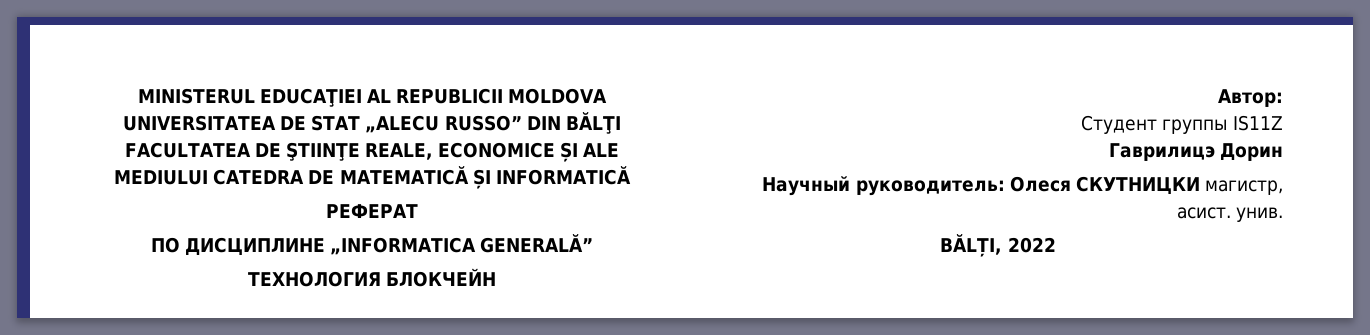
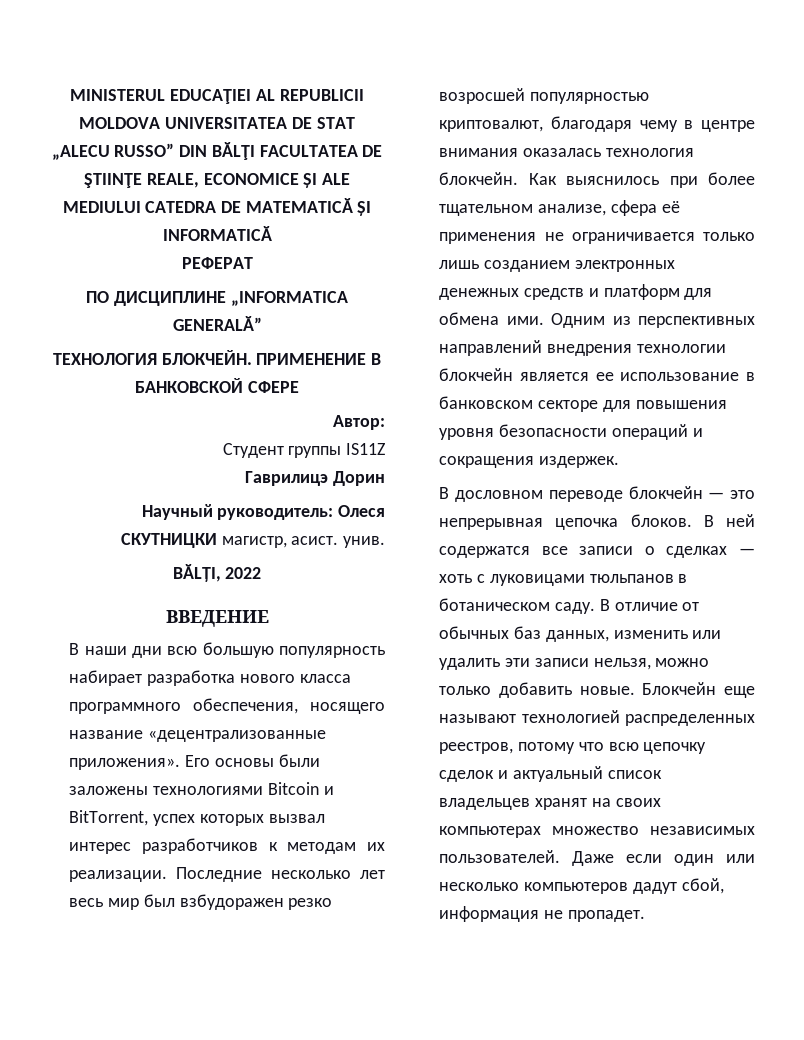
- ТЕХНОЛОГИЯ БЛОКЧЕЙН
+ ТЕХНОЛОГИЯ БЛОКЧЕЙН. ПРИМЕНЕНИЕ В БАНКОВСКОЙ СФЕРЕ
+ ВВЕДЕНИЕ
+ В наши дни всю большую популярность набирает разработка нового класса программного обеспечения, носящего название «децентрализованные приложения». Его основы были заложены технологиями Bitcoin и BitTorrent, успех которых вызвал интерес разработчиков к методам их реализации. Последние несколько лет весь мир был взбудоражен резко возросшей популярностью криптовалют, благодаря чему в центре внимания оказалась технология блокчейн. Как выяснилось при более тщательном анализе, сфера её применения не ограничивается только лишь созданием электронных денежных средств и платформ для обмена ими. Одним из перспективных направлений внедрения технологии блокчейн является ее использование в банковском секторе для повышения уровня безопасности операций и сокращения издержек.
+ В дословном переводе блокчейн — это непрерывная цепочка блоков. В ней содержатся все записи о сделках — хоть с луковицами тюльпанов в ботаническом саду. В отличие от обычных баз данных, изменить или удалить эти записи нельзя, можно только добавить новые. Блокчейн еще называют технологией распределенных реестров, потому что всю цепочку сделок и актуальный список владельцев хранят на своих компьютерах множество независимых пользователей. Даже если один или несколько компьютеров дадут сбой, информация не пропадет.

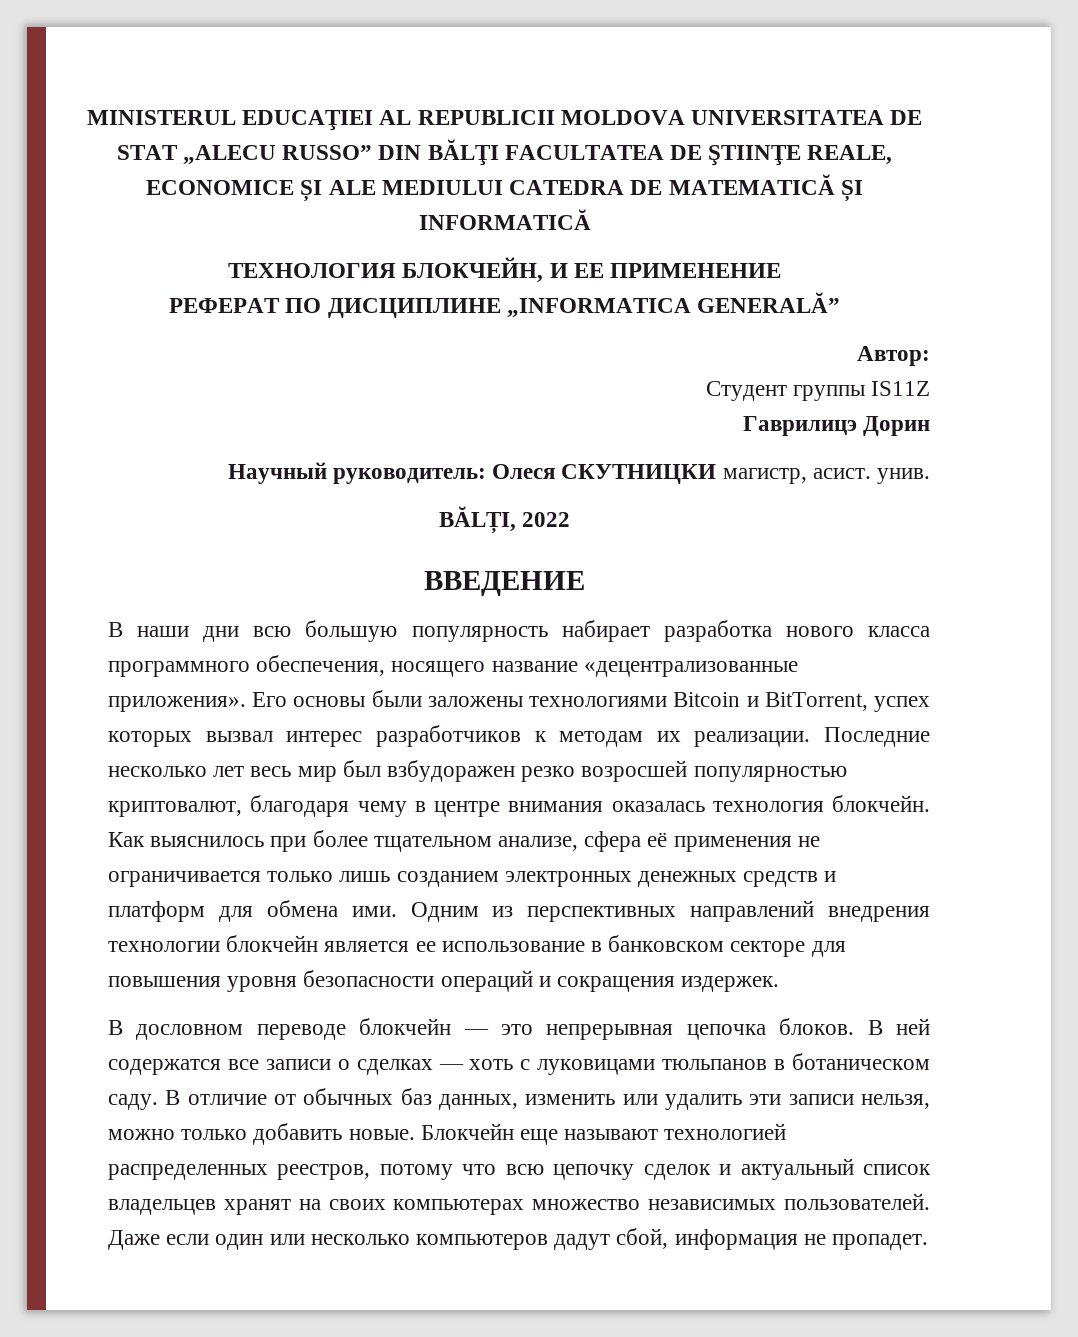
+ ТЕХНОЛОГИЯ БЛОКЧЕЙН, И ЕЕ ПРИМЕНЕНИЕ
- РЕФЕРАТ
- ПО ДИСЦИПЛИНЕ „INFORMATICA GENERALĂ”
+ РЕФЕРАТ ПО ДИСЦИПЛИНЕ „INFORMATICA GENERALĂ”
- ТЕХНОЛОГИЯ БЛОКЧЕЙН. ПРИМЕНЕНИЕ В БАНКОВСКОЙ СФЕРЕ

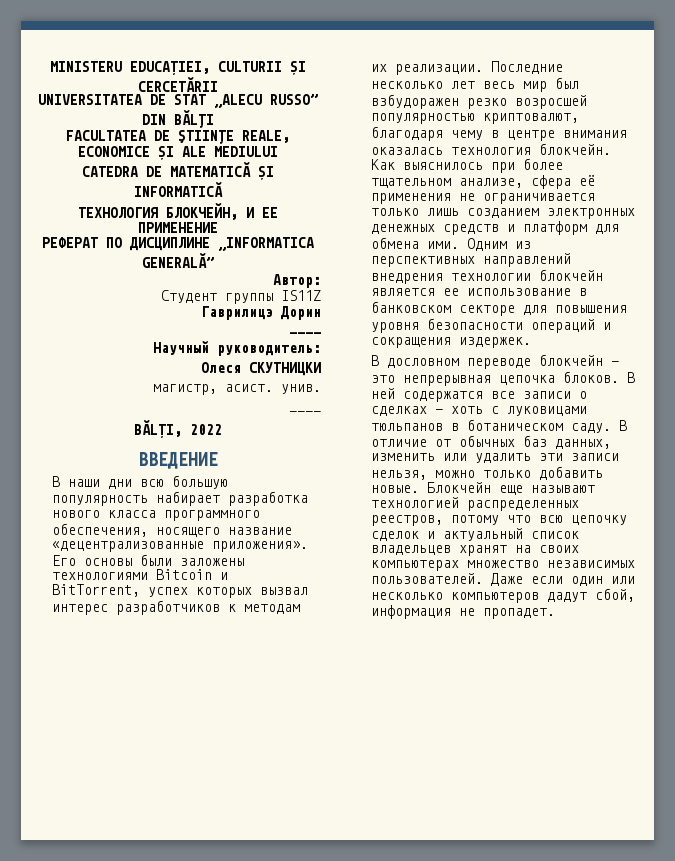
- MINISTERUL EDUCAŢIEI AL REPUBLICII MOLDOVA UNIVERSITATEA DE STAT „ALECU RUSSO” DIN BĂLŢI FACULTATEA DE ŞTIINŢE REALE, ECONOMICE ȘI ALE MEDIULUI CATEDRA DE MATEMATICĂ ȘI INFORMATICĂ
+ MINISTERU EDUCAȚIEI, CULTURII ȘI CERCETĂRII
+ UNIVERSITATEA DE STAT „ALECU RUSSO” DIN BĂLŢI
+ FACULTATEA DE ŞTIINŢE REALE, ECONOMICE ȘI ALE MEDIULUI
+ CATEDRA DE MATEMATICĂ ȘI INFORMATICĂ
  Гаврилицэ Дорин
+ ____
- Научный руководитель: Олеся СКУТНИЦКИ магистр, асист. унив.
+ Научный руководитель:
+ Олеся СКУТНИЦКИ
+ магистр, асист. унив.
+ ____

